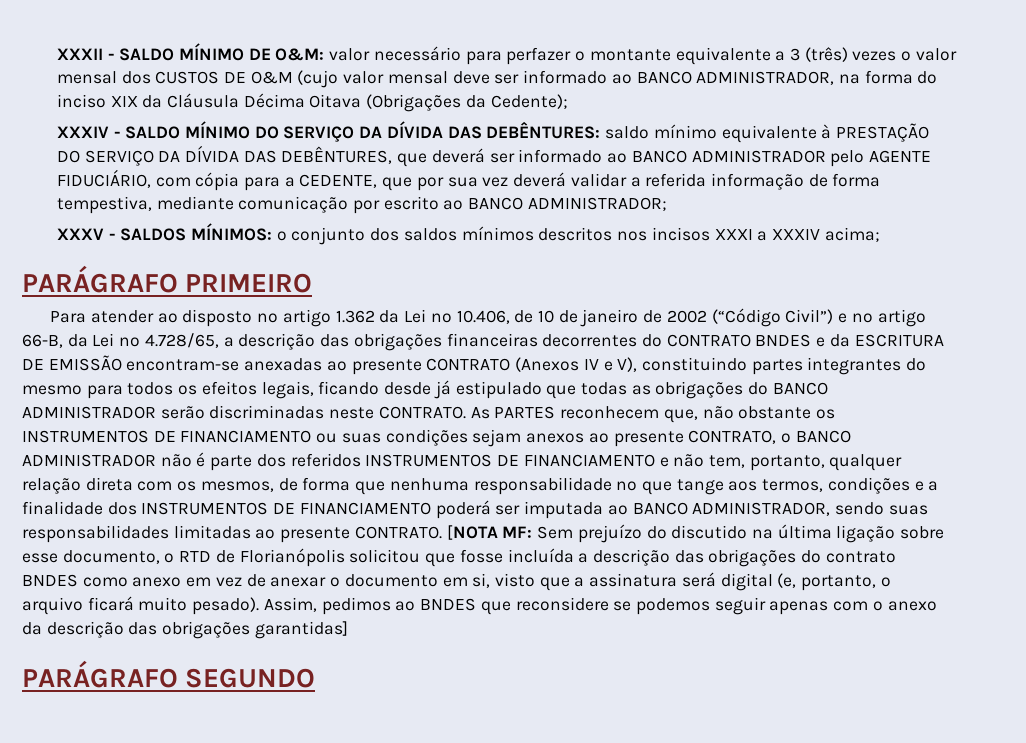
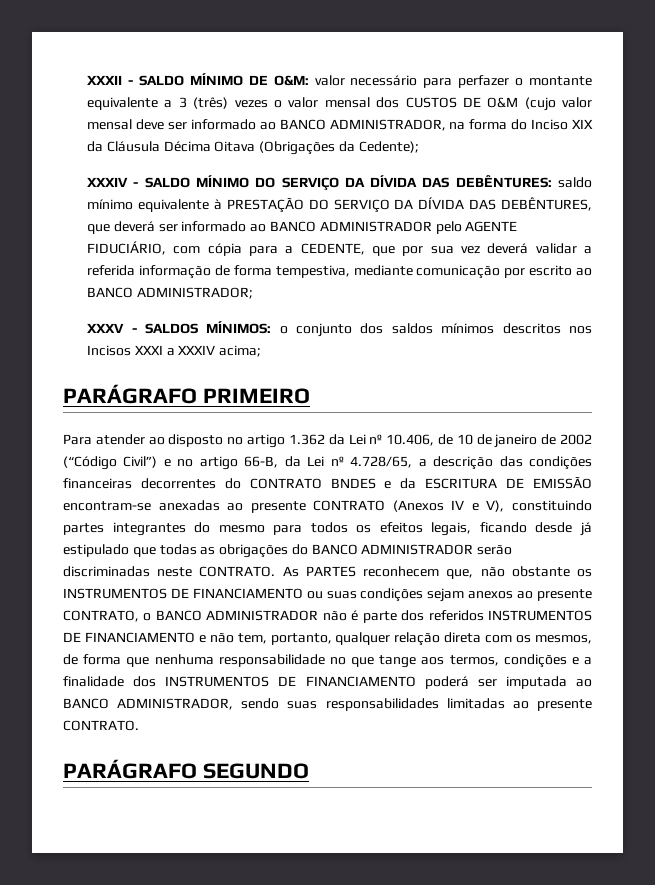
- XXXII - SALDO MÍNIMO DE O&M: valor necessário para perfazer o montante equivalente a 3 (três) vezes o valor mensal dos CUSTOS DE O&M (cujo valor mensal deve ser informado ao BANCO ADMINISTRADOR, na forma do inciso XIX da Cláusula Décima Oitava (Obrigações da Cedente);
+ XXXII - SALDO MÍNIMO DE O&M: valor necessário para perfazer o montante equivalente a 3 (três) vezes o valor mensal dos CUSTOS DE O&M (cujo valor mensal deve ser informado ao BANCO ADMINISTRADOR, na forma do Inciso XIX da Cláusula Décima Oitava (Obrigações da Cedente);
- XXXV - SALDOS MÍNIMOS: o conjunto dos saldos mínimos descritos nos incisos XXXI a XXXIV acima;
+ XXXV - SALDOS MÍNIMOS: o conjunto dos saldos mínimos descritos nos Incisos XXXI a XXXIV acima;
- Para atender ao disposto no artigo 1.362 da Lei nº 10.406, de 10 de janeiro de 2002 (“Código Civil”) e no artigo 66-B, da Lei nº 4.728/65, a descrição das obrigações financeiras decorrentes do CONTRATO BNDES e da ESCRITURA DE EMISSÃO encontram-se anexadas ao presente CONTRATO (Anexos IV e V), constituindo partes integrantes do mesmo para todos os efeitos legais, ficando desde já estipulado que todas as obrigações do BANCO ADMINISTRADOR serão discriminadas neste CONTRATO.
+ Para atender ao disposto no artigo 1.362 da Lei nº 10.406, de 10 de janeiro de 2002 (“Código Civil”) e no artigo 66-B, da Lei nº 4.728/65, a descrição das condições financeiras decorrentes do CONTRATO BNDES e da ESCRITURA DE EMISSÃO encontram-se anexadas ao presente CONTRATO (Anexos IV e V), constituindo partes integrantes do mesmo para todos os efeitos legais, ficando desde já estipulado que todas as obrigações do BANCO ADMINISTRADOR serão discriminadas neste CONTRATO.
- [NOTA MF: Sem prejuízo do discutido na última ligação sobre esse documento, o RTD de Florianópolis solicitou que fosse incluída a descrição das obrigações do contrato BNDES como anexo em vez de anexar o documento em si, visto que a assinatura será digital (e, portanto, o arquivo ficará muito pesado). Assim, pedimos ao BNDES que reconsidere se podemos seguir apenas com o anexo da descrição das obrigações garantidas]

